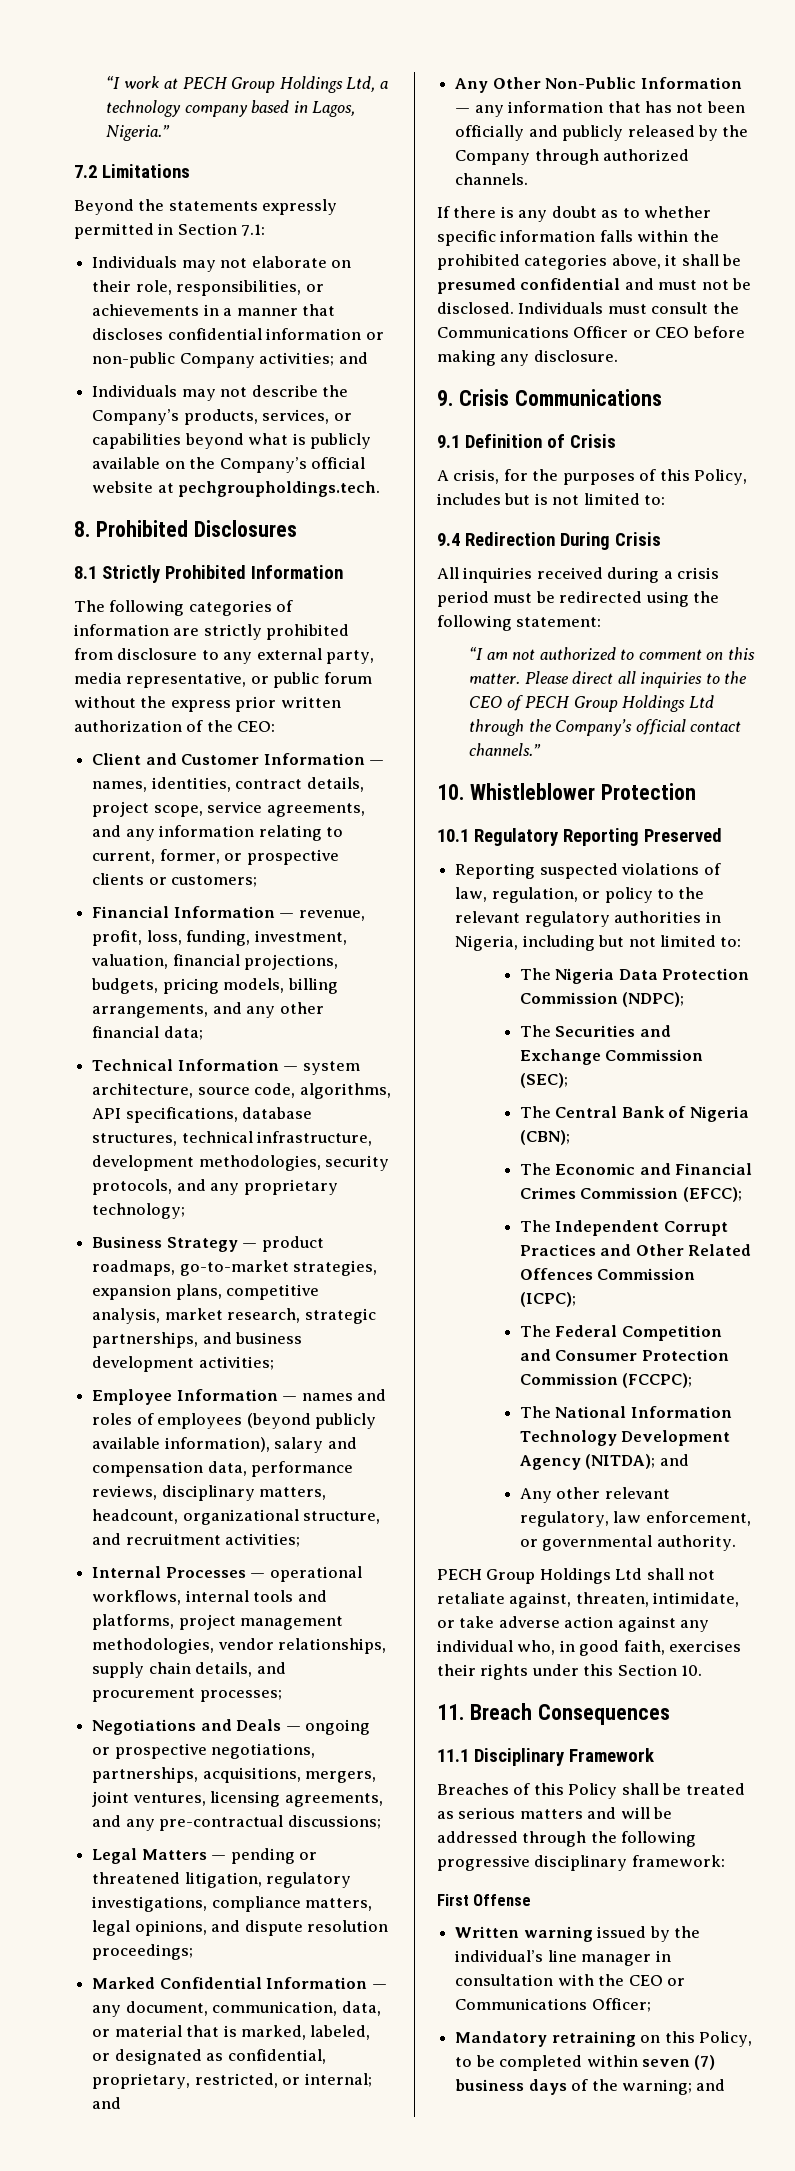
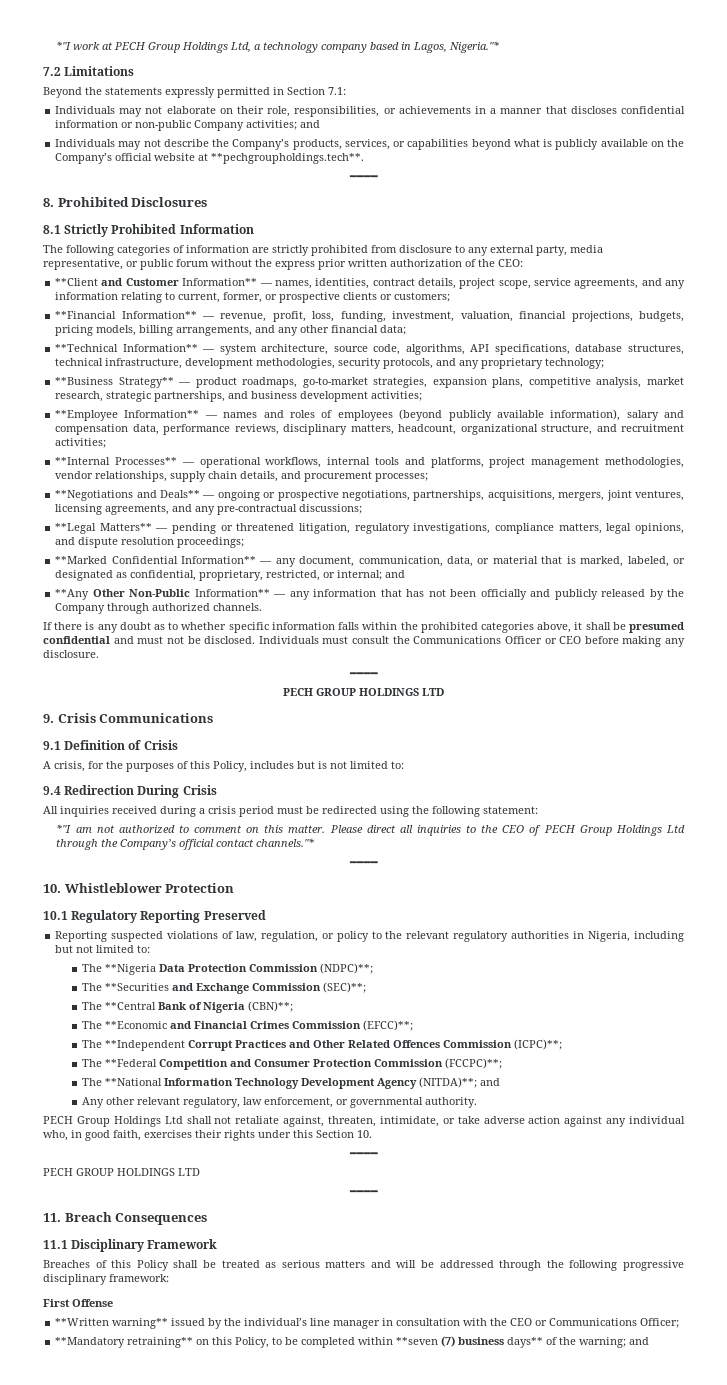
- “I work at PECH Group Holdings Ltd, a technology company based in Lagos, Nigeria.”
+ *"I work at PECH Group Holdings Ltd, a technology company based in Lagos, Nigeria."*
- Individuals may not describe the Company’s products, services, or capabilities beyond what is publicly available on the Company’s official website at pechgroupholdings.tech.
+ Individuals may not describe the Company’s products, services, or capabilities beyond what is publicly available on the Company’s official website at **pechgroupholdings.tech**.
+ ━━━━
- Client and Customer Information — names, identities, contract details, project scope, service agreements, and any information relating to current, former, or prospective clients or customers;
+ **Client and Customer Information** — names, identities, contract details, project scope, service agreements, and any information relating to current, former, or prospective clients or customers;
- Financial Information — revenue, profit, loss, funding, investment, valuation, financial projections, budgets, pricing models, billing arrangements, and any other financial data;
+ **Financial Information** — revenue, profit, loss, funding, investment, valuation, financial projections, budgets, pricing models, billing arrangements, and any other financial data;
- Technical Information — system architecture, source code, algorithms, API specifications, database structures, technical infrastructure, development methodologies, security protocols, and any proprietary technology;
+ **Technical Information** — system architecture, source code, algorithms, API specifications, database structures, technical infrastructure, development methodologies, security protocols, and any proprietary technology;
- Business Strategy — product roadmaps, go-to-market strategies, expansion plans, competitive analysis, market research, strategic partnerships, and business development activities;
+ **Business Strategy** — product roadmaps, go-to-market strategies, expansion plans, competitive analysis, market research, strategic partnerships, and business development activities;
- Employee Information — names and roles of employees (beyond publicly available information), salary and compensation data, performance reviews, disciplinary matters, headcount, organizational structure, and recruitment activities;
+ **Employee Information** — names and roles of employees (beyond publicly available information), salary and compensation data, performance reviews, disciplinary matters, headcount, organizational structure, and recruitment activities;
- Internal Processes — operational workflows, internal tools and platforms, project management methodologies, vendor relationships, supply chain details, and procurement processes;
+ **Internal Processes** — operational workflows, internal tools and platforms, project management methodologies, vendor relationships, supply chain details, and procurement processes;
- Negotiations and Deals — ongoing or prospective negotiations, partnerships, acquisitions, mergers, joint ventures, licensing agreements, and any pre-contractual discussions;
+ **Negotiations and Deals** — ongoing or prospective negotiations, partnerships, acquisitions, mergers, joint ventures, licensing agreements, and any pre-contractual discussions;
- Legal Matters — pending or threatened litigation, regulatory investigations, compliance matters, legal opinions, and dispute resolution proceedings;
+ **Legal Matters** — pending or threatened litigation, regulatory investigations, compliance matters, legal opinions, and dispute resolution proceedings;
- Marked Confidential Information — any document, communication, data, or material that is marked, labeled, or designated as confidential, proprietary, restricted, or internal; and
+ **Marked Confidential Information** — any document, communication, data, or material that is marked, labeled, or designated as confidential, proprietary, restricted, or internal; and
- Any Other Non-Public Information — any information that has not been officially and publicly released by the Company through authorized channels.
+ **Any Other Non-Public Information** — any information that has not been officially and publicly released by the Company through authorized channels.
  Individuals must consult the Communications Officer or CEO before making any disclosure.
+ ━━━━
+ PECH GROUP HOLDINGS LTD
- “I am not authorized to comment on this matter.
+ *"I am not authorized to comment on this matter.
- Please direct all inquiries to the CEO of PECH Group Holdings Ltd through the Company’s official contact channels.”
+ Please direct all inquiries to the CEO of PECH Group Holdings Ltd through the Company’s official contact channels."*
+ ━━━━
- The Nigeria Data Protection Commission (NDPC);
- The Securities and Exchange Commission (SEC);
- The Central Bank of Nigeria (CBN);
- The Economic and Financial Crimes Commission (EFCC);
- The Independent Corrupt Practices and Other Related Offences Commission (ICPC);
- The Federal Competition and Consumer Protection Commission (FCCPC);
- The National Information Technology Development Agency (NITDA); and
+ The **Nigeria Data Protection Commission (NDPC)**;
+ The **Securities and Exchange Commission (SEC)**;
+ The **Central Bank of Nigeria (CBN)**;
+ The **Economic and Financial Crimes Commission (EFCC)**;
+ The **Independent Corrupt Practices and Other Related Offences Commission (ICPC)**;
+ The **Federal Competition and Consumer Protection Commission (FCCPC)**;
+ The **National Information Technology Development Agency (NITDA)**; and
  PECH Group Holdings Ltd shall not retaliate against, threaten, intimidate, or take adverse action against any individual who, in good faith, exercises their rights under this Section 10.
+ ━━━━
+ PECH GROUP HOLDINGS LTD
+ ━━━━
- Written warning issued by the individual’s line manager in consultation with the CEO or Communications Officer;
+ **Written warning** issued by the individual’s line manager in consultation with the CEO or Communications Officer;
- Mandatory retraining on this Policy, to be completed within seven (7) business days of the warning; and
+ **Mandatory retraining** on this Policy, to be completed within **seven (7) business days** of the warning; and

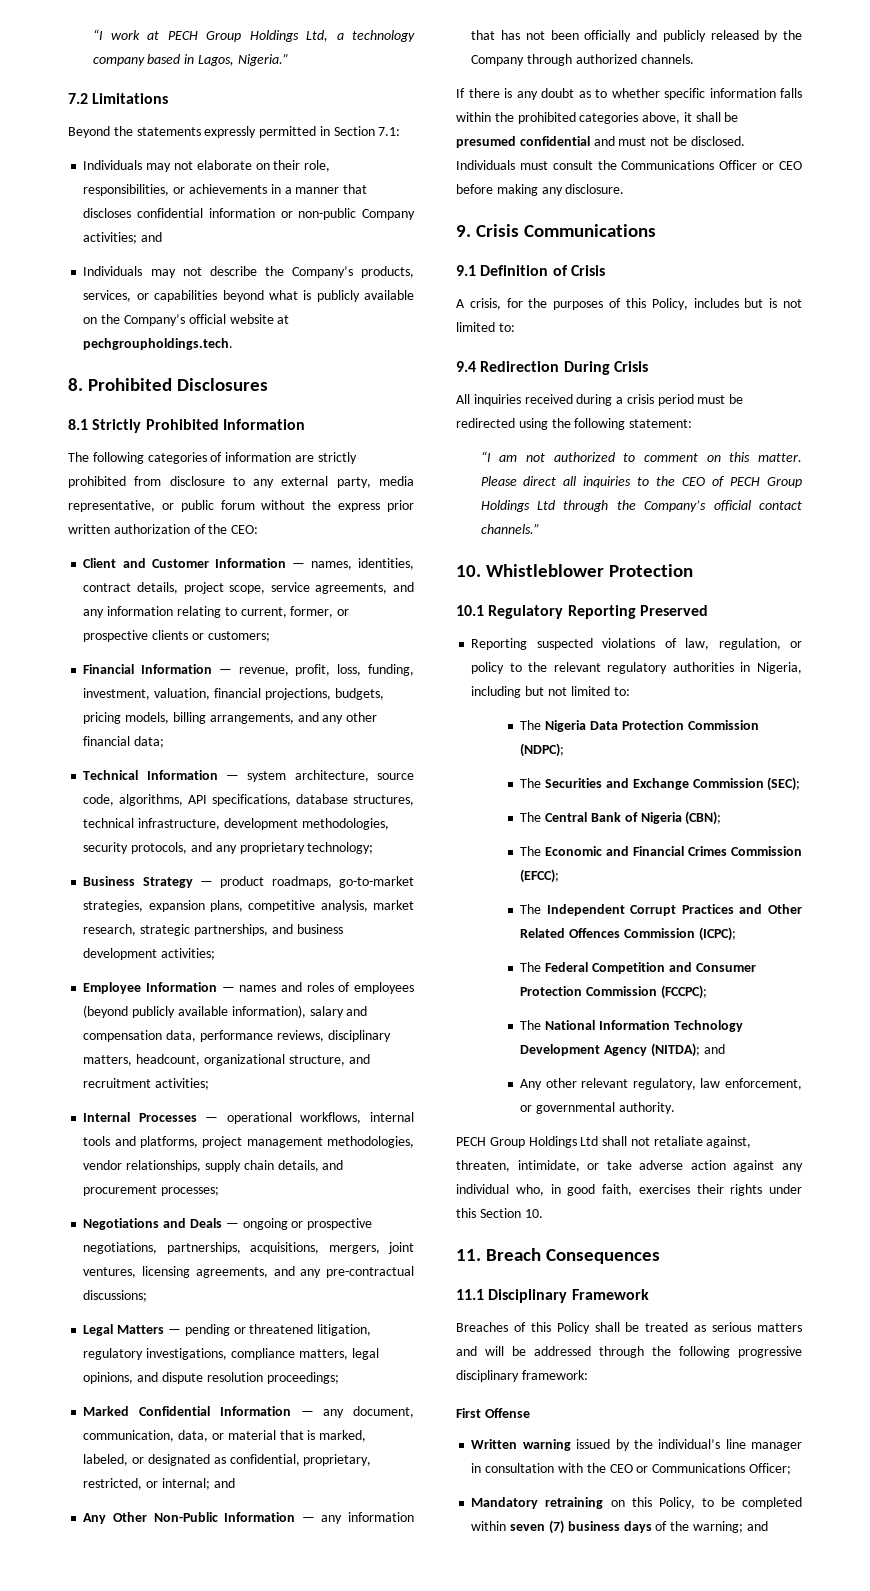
- *"I work at PECH Group Holdings Ltd, a technology company based in Lagos, Nigeria."*
+ “I work at PECH Group Holdings Ltd, a technology company based in Lagos, Nigeria.”
- Individuals may not describe the Company’s products, services, or capabilities beyond what is publicly available on the Company’s official website at **pechgroupholdings.tech**.
- ━━━━
+ Individuals may not describe the Company’s products, services, or capabilities beyond what is publicly available on the Company’s official website at pechgroupholdings.tech.
- **Client and Customer Information** — names, identities, contract details, project scope, service agreements, and any information relating to current, former, or prospective clients or customers;
+ Client and Customer Information — names, identities, contract details, project scope, service agreements, and any information relating to current, former, or prospective clients or customers;
- **Financial Information** — revenue, profit, loss, funding, investment, valuation, financial projections, budgets, pricing models, billing arrangements, and any other financial data;
+ Financial Information — revenue, profit, loss, funding, investment, valuation, financial projections, budgets, pricing models, billing arrangements, and any other financial data;
- **Technical Information** — system architecture, source code, algorithms, API specifications, database structures, technical infrastructure, development methodologies, security protocols, and any proprietary technology;
+ Technical Information — system architecture, source code, algorithms, API specifications, database structures, technical infrastructure, development methodologies, security protocols, and any proprietary technology;
- **Business Strategy** — product roadmaps, go-to-market strategies, expansion plans, competitive analysis, market research, strategic partnerships, and business development activities;
+ Business Strategy — product roadmaps, go-to-market strategies, expansion plans, competitive analysis, market research, strategic partnerships, and business development activities;
- **Employee Information** — names and roles of employees (beyond publicly available information), salary and compensation data, performance reviews, disciplinary matters, headcount, organizational structure, and recruitment activities;
+ Employee Information — names and roles of employees (beyond publicly available information), salary and compensation data, performance reviews, disciplinary matters, headcount, organizational structure, and recruitment activities;
- **Internal Processes** — operational workflows, internal tools and platforms, project management methodologies, vendor relationships, supply chain details, and procurement processes;
+ Internal Processes — operational workflows, internal tools and platforms, project management methodologies, vendor relationships, supply chain details, and procurement processes;
- **Negotiations and Deals** — ongoing or prospective negotiations, partnerships, acquisitions, mergers, joint ventures, licensing agreements, and any pre-contractual discussions;
+ Negotiations and Deals — ongoing or prospective negotiations, partnerships, acquisitions, mergers, joint ventures, licensing agreements, and any pre-contractual discussions;
- **Legal Matters** — pending or threatened litigation, regulatory investigations, compliance matters, legal opinions, and dispute resolution proceedings;
+ Legal Matters — pending or threatened litigation, regulatory investigations, compliance matters, legal opinions, and dispute resolution proceedings;
- **Marked Confidential Information** — any document, communication, data, or material that is marked, labeled, or designated as confidential, proprietary, restricted, or internal; and
+ Marked Confidential Information — any document, communication, data, or material that is marked, labeled, or designated as confidential, proprietary, restricted, or internal; and
- **Any Other Non-Public Information** — any information that has not been officially and publicly released by the Company through authorized channels.
+ Any Other Non-Public Information — any information that has not been officially and publicly released by the Company through authorized channels.
  Individuals must consult the Communications Officer or CEO before making any disclosure.
- ━━━━
- PECH GROUP HOLDINGS LTD
- *"I am not authorized to comment on this matter.
+ “I am not authorized to comment on this matter.
- Please direct all inquiries to the CEO of PECH Group Holdings Ltd through the Company’s official contact channels."*
- ━━━━
+ Please direct all inquiries to the CEO of PECH Group Holdings Ltd through the Company’s official contact channels.”
- The **Nigeria Data Protection Commission (NDPC)**;
- The **Securities and Exchange Commission (SEC)**;
- The **Central Bank of Nigeria (CBN)**;
- The **Economic and Financial Crimes Commission (EFCC)**;
- The **Independent Corrupt Practices and Other Related Offences Commission (ICPC)**;
- The **Federal Competition and Consumer Protection Commission (FCCPC)**;
- The **National Information Technology Development Agency (NITDA)**; and
+ The Nigeria Data Protection Commission (NDPC);
+ The Securities and Exchange Commission (SEC);
+ The Central Bank of Nigeria (CBN);
+ The Economic and Financial Crimes Commission (EFCC);
+ The Independent Corrupt Practices and Other Related Offences Commission (ICPC);
+ The Federal Competition and Consumer Protection Commission (FCCPC);
+ The National Information Technology Development Agency (NITDA); and
  PECH Group Holdings Ltd shall not retaliate against, threaten, intimidate, or take adverse action against any individual who, in good faith, exercises their rights under this Section 10.
- ━━━━
- PECH GROUP HOLDINGS LTD
- ━━━━
- **Written warning** issued by the individual’s line manager in consultation with the CEO or Communications Officer;
+ Written warning issued by the individual’s line manager in consultation with the CEO or Communications Officer;
- **Mandatory retraining** on this Policy, to be completed within **seven (7) business days** of the warning; and
+ Mandatory retraining on this Policy, to be completed within seven (7) business days of the warning; and

